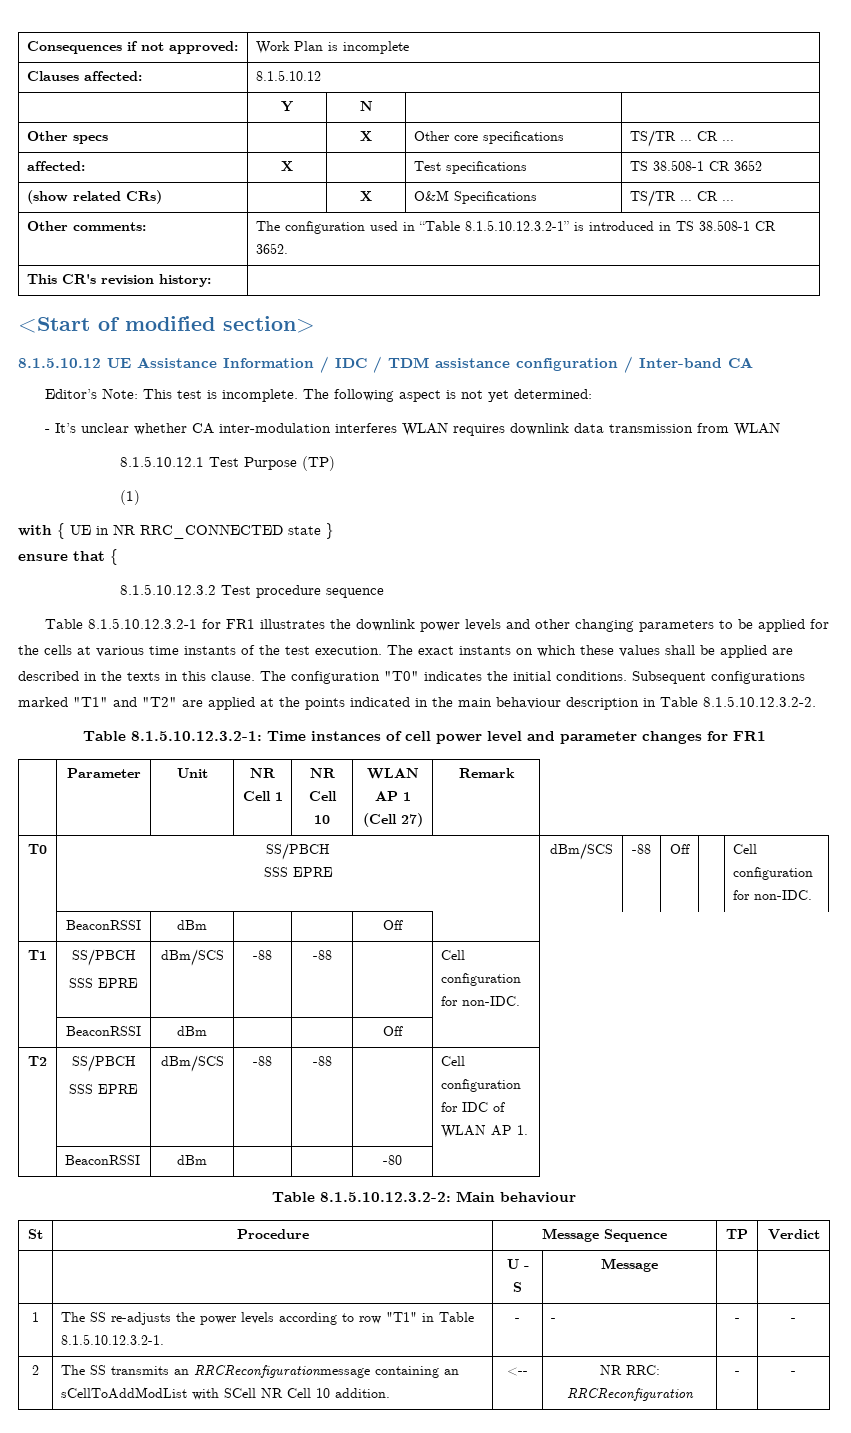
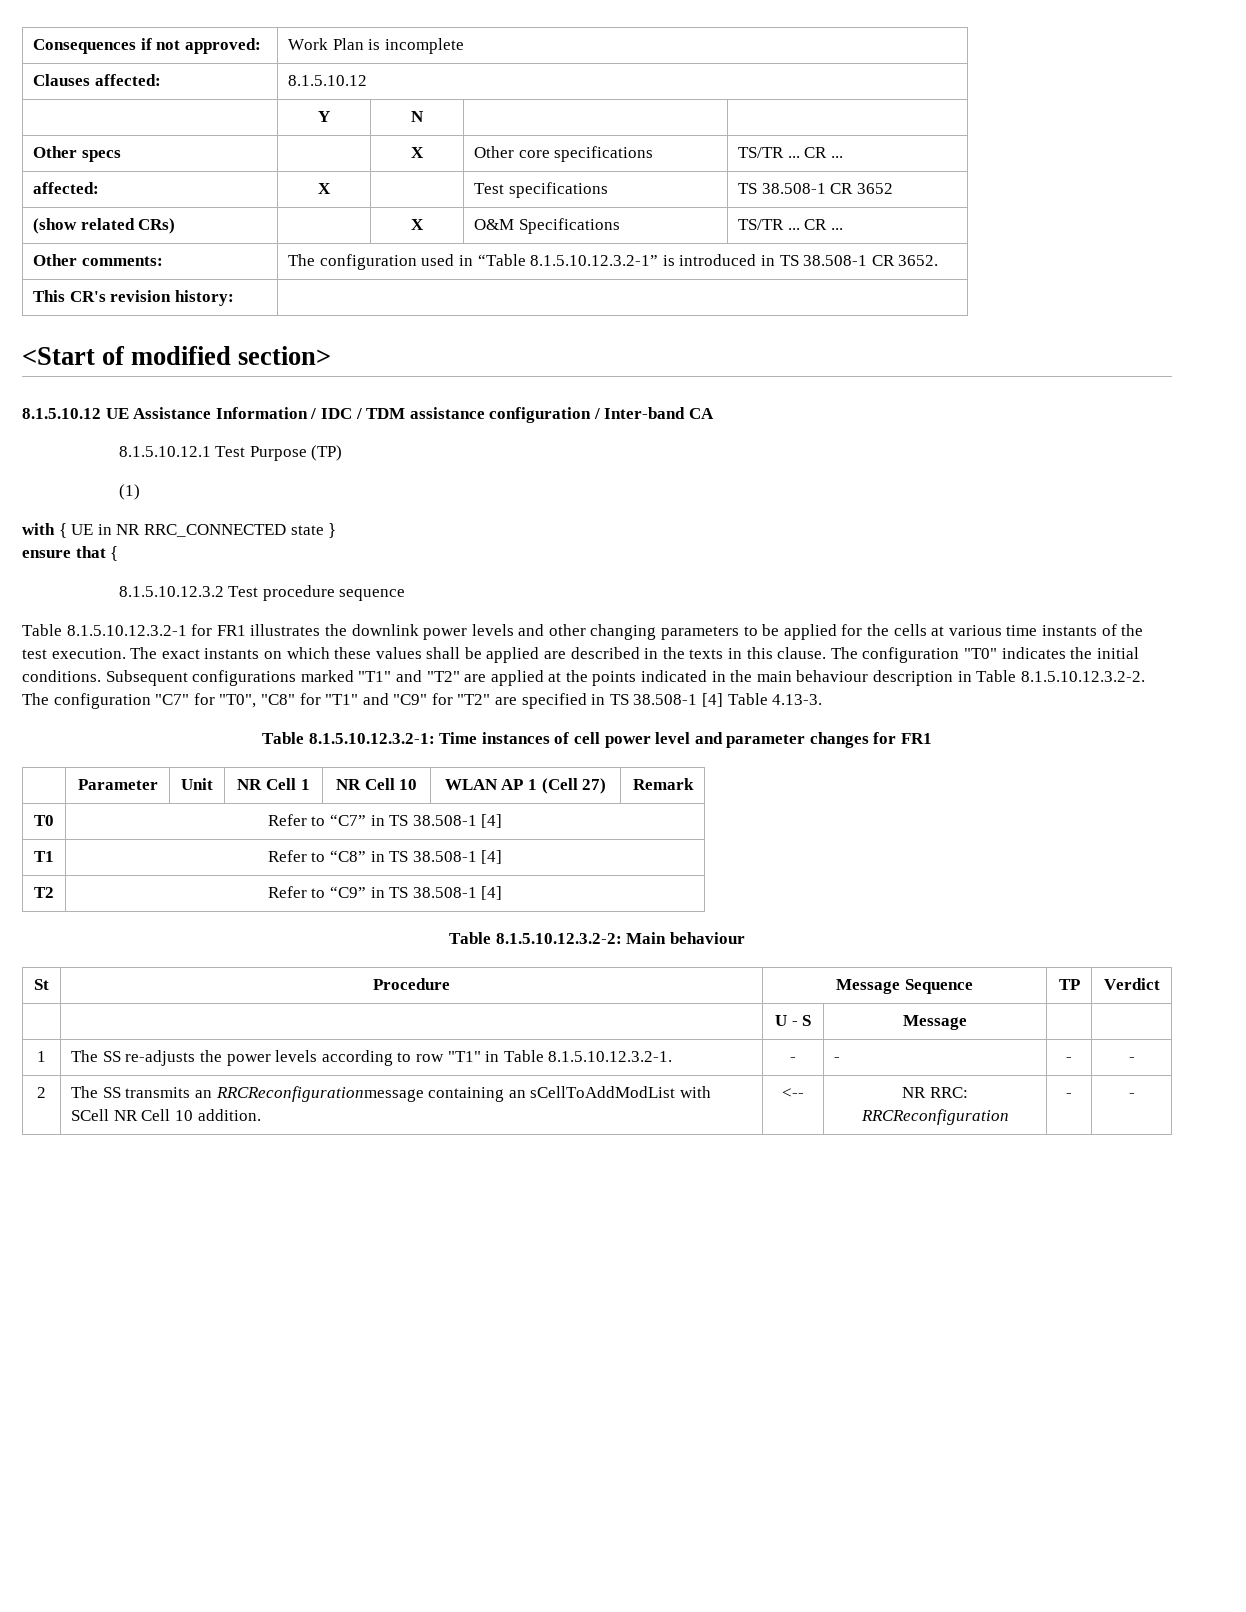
- Editor’s Note: This test is incomplete. The following aspect is not yet determined:
- - It’s unclear whether CA inter-modulation interferes WLAN requires downlink data transmission from WLAN
- Subsequent configurations marked "T1" and "T2" are applied at the points indicated in the main behaviour description in Table 8.1.5.10.12.3.2-2.
+ Subsequent configurations marked "T1" and "T2" are applied at the points indicated in the main behaviour description in Table 8.1.5.10.12.3.2-2. The configuration "C7" for "T0", "C8" for "T1" and "C9" for "T2" are specified in TS 38.508-1 [4] Table 4.13-3.
- T0 | SS/PBCH
- SSS EPRE | dBm/SCS | -88 | Off | | Cell configuration for non-IDC.
- | BeaconRSSI | dBm | | | Off |
- T1 | SS/PBCH
- SSS EPRE | dBm/SCS | -88 | -88 | | Cell configuration for non-IDC.
- | BeaconRSSI | dBm | | | Off |
- T2 | SS/PBCH
- SSS EPRE | dBm/SCS | -88 | -88 | | Cell configuration for IDC of WLAN AP 1.
- | BeaconRSSI | dBm | | | -80 |
+ T0 | Refer to “C7” in TS 38.508-1 [4]
+ T1 | Refer to “C8” in TS 38.508-1 [4]
+ T2 | Refer to “C9” in TS 38.508-1 [4]

